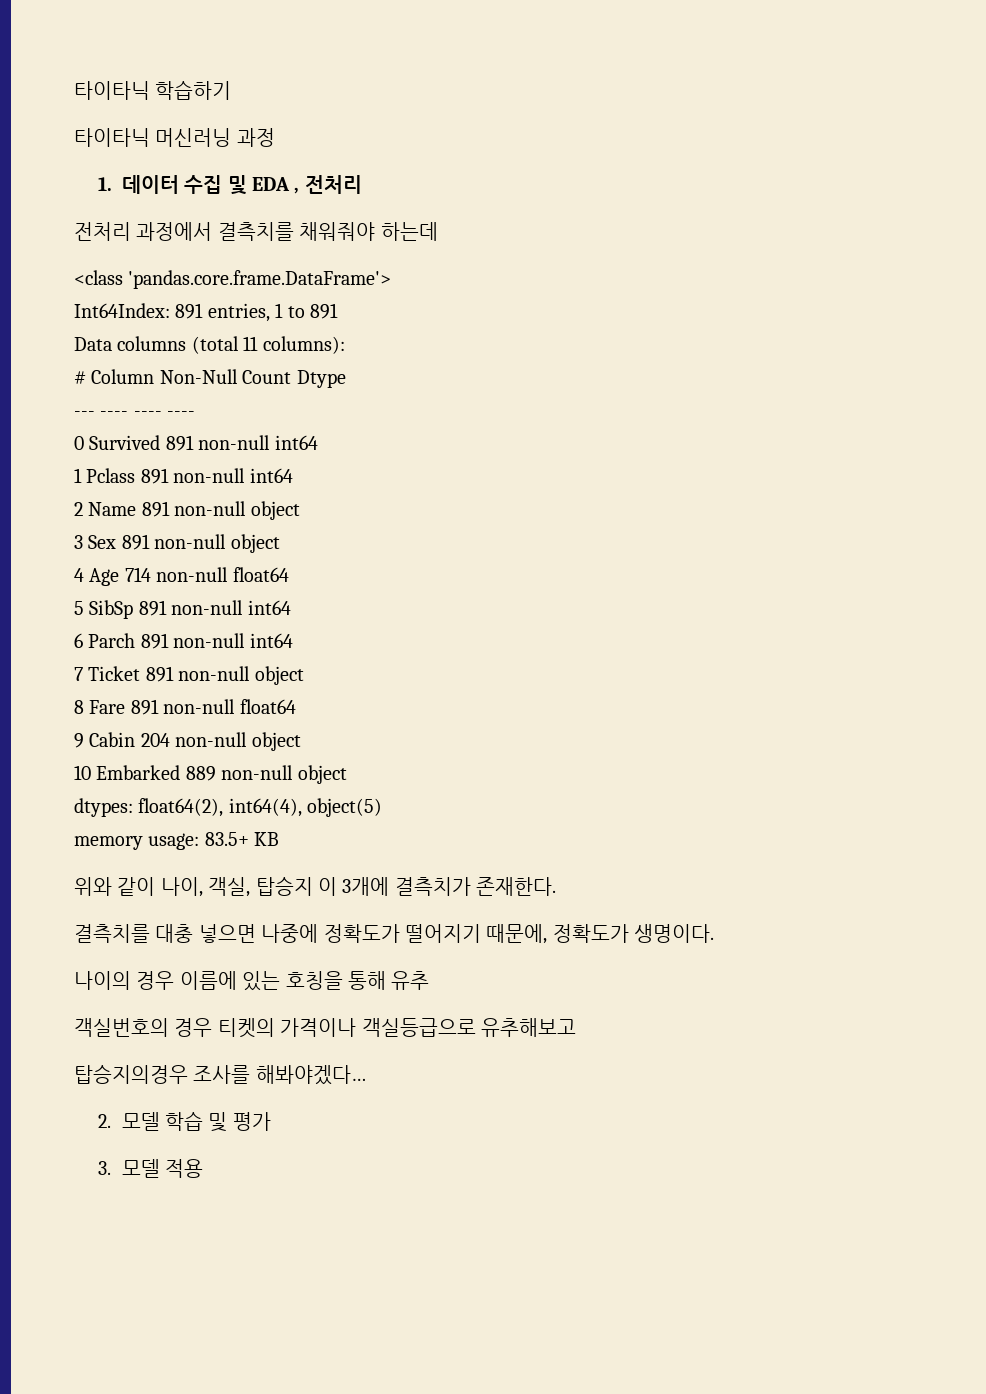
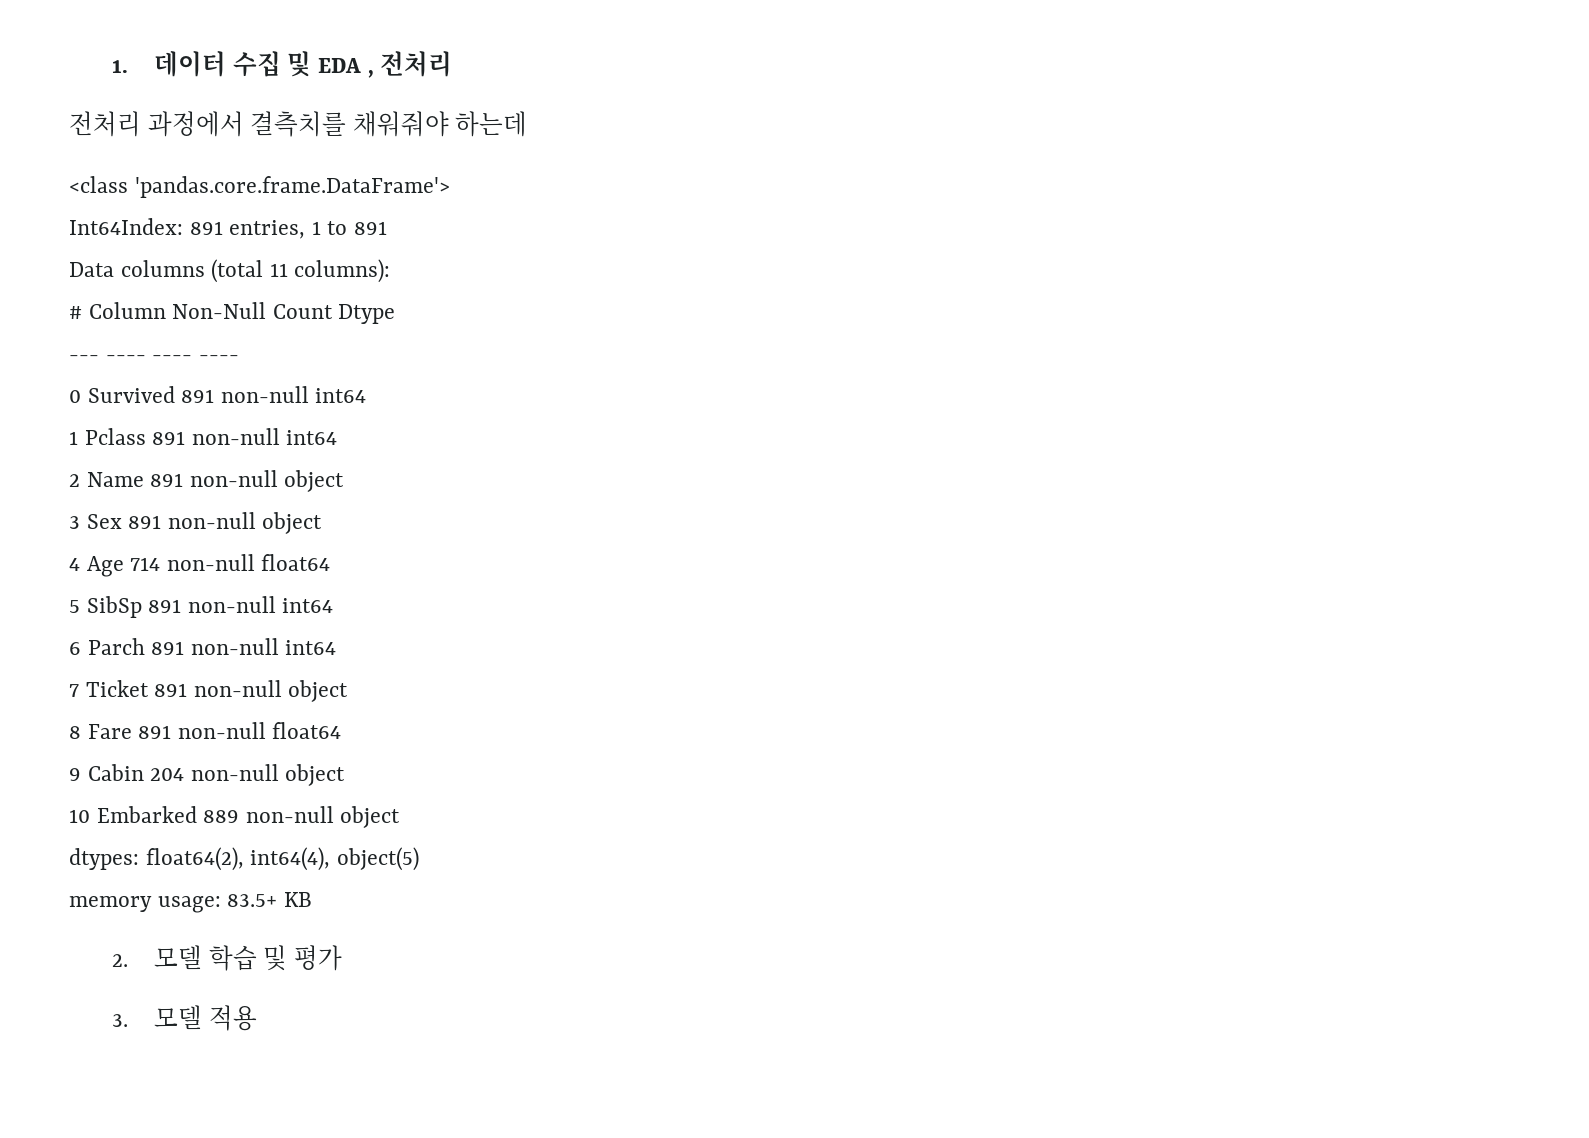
- 타이타닉 학습하기
- 타이타닉 머신러닝 과정
- 위와 같이 나이, 객실, 탑승지 이 3개에 결측치가 존재한다.
- 결측치를 대충 넣으면 나중에 정확도가 떨어지기 때문에, 정확도가 생명이다.
- 나이의 경우 이름에 있는 호칭을 통해 유추
- 객실번호의 경우 티켓의 가격이나 객실등급으로 유추해보고
- 탑승지의경우 조사를 해봐야겠다…

